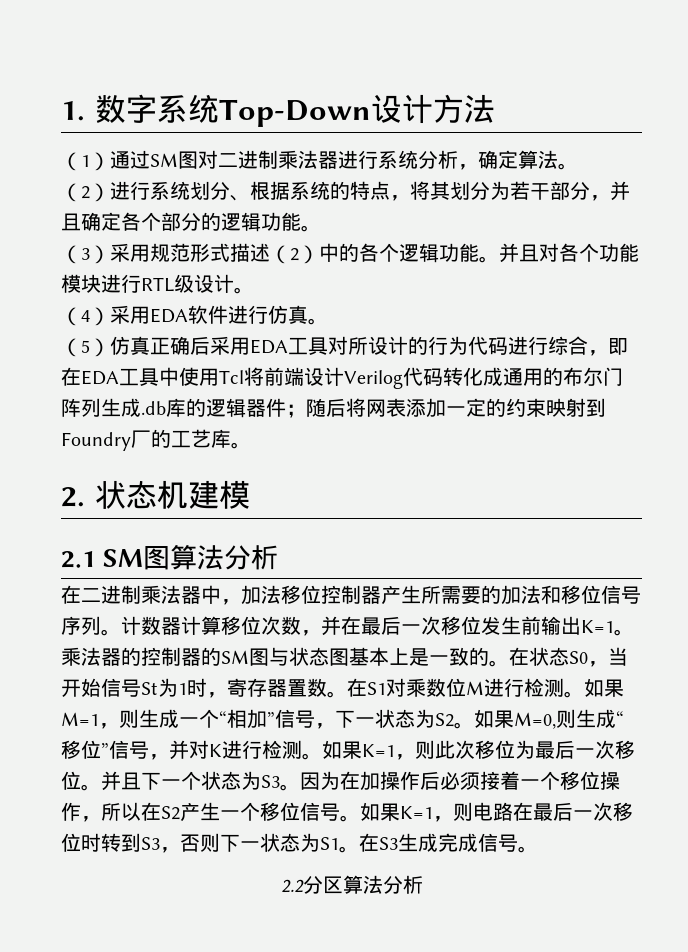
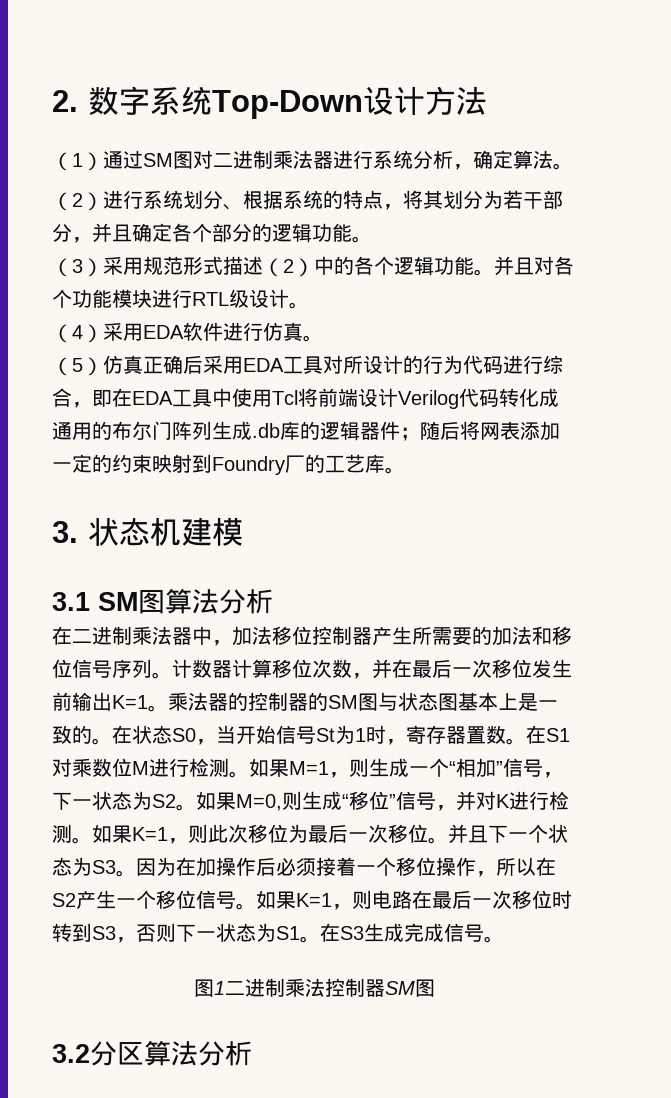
- 1.数字系统Top-Down设计方法
+ 2.数字系统Top-Down设计方法
- 2.状态机建模
+ 3.状态机建模
- 2.1 SM图算法分析
+ 3.1 SM图算法分析
- 2.2分区算法分析
+ 图1二进制乘法控制器SM图
+ 3.2分区算法分析

